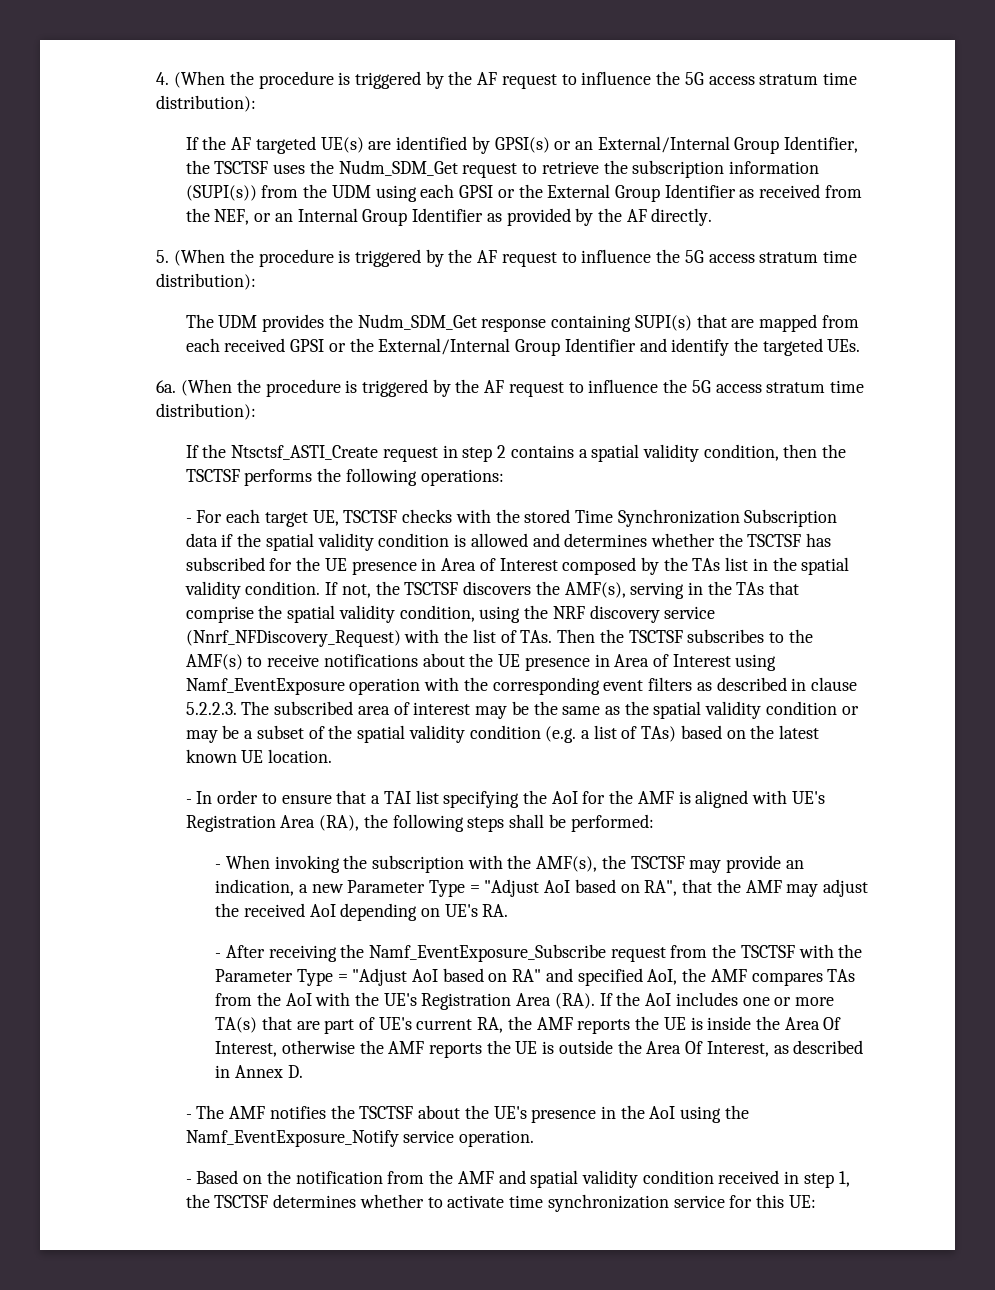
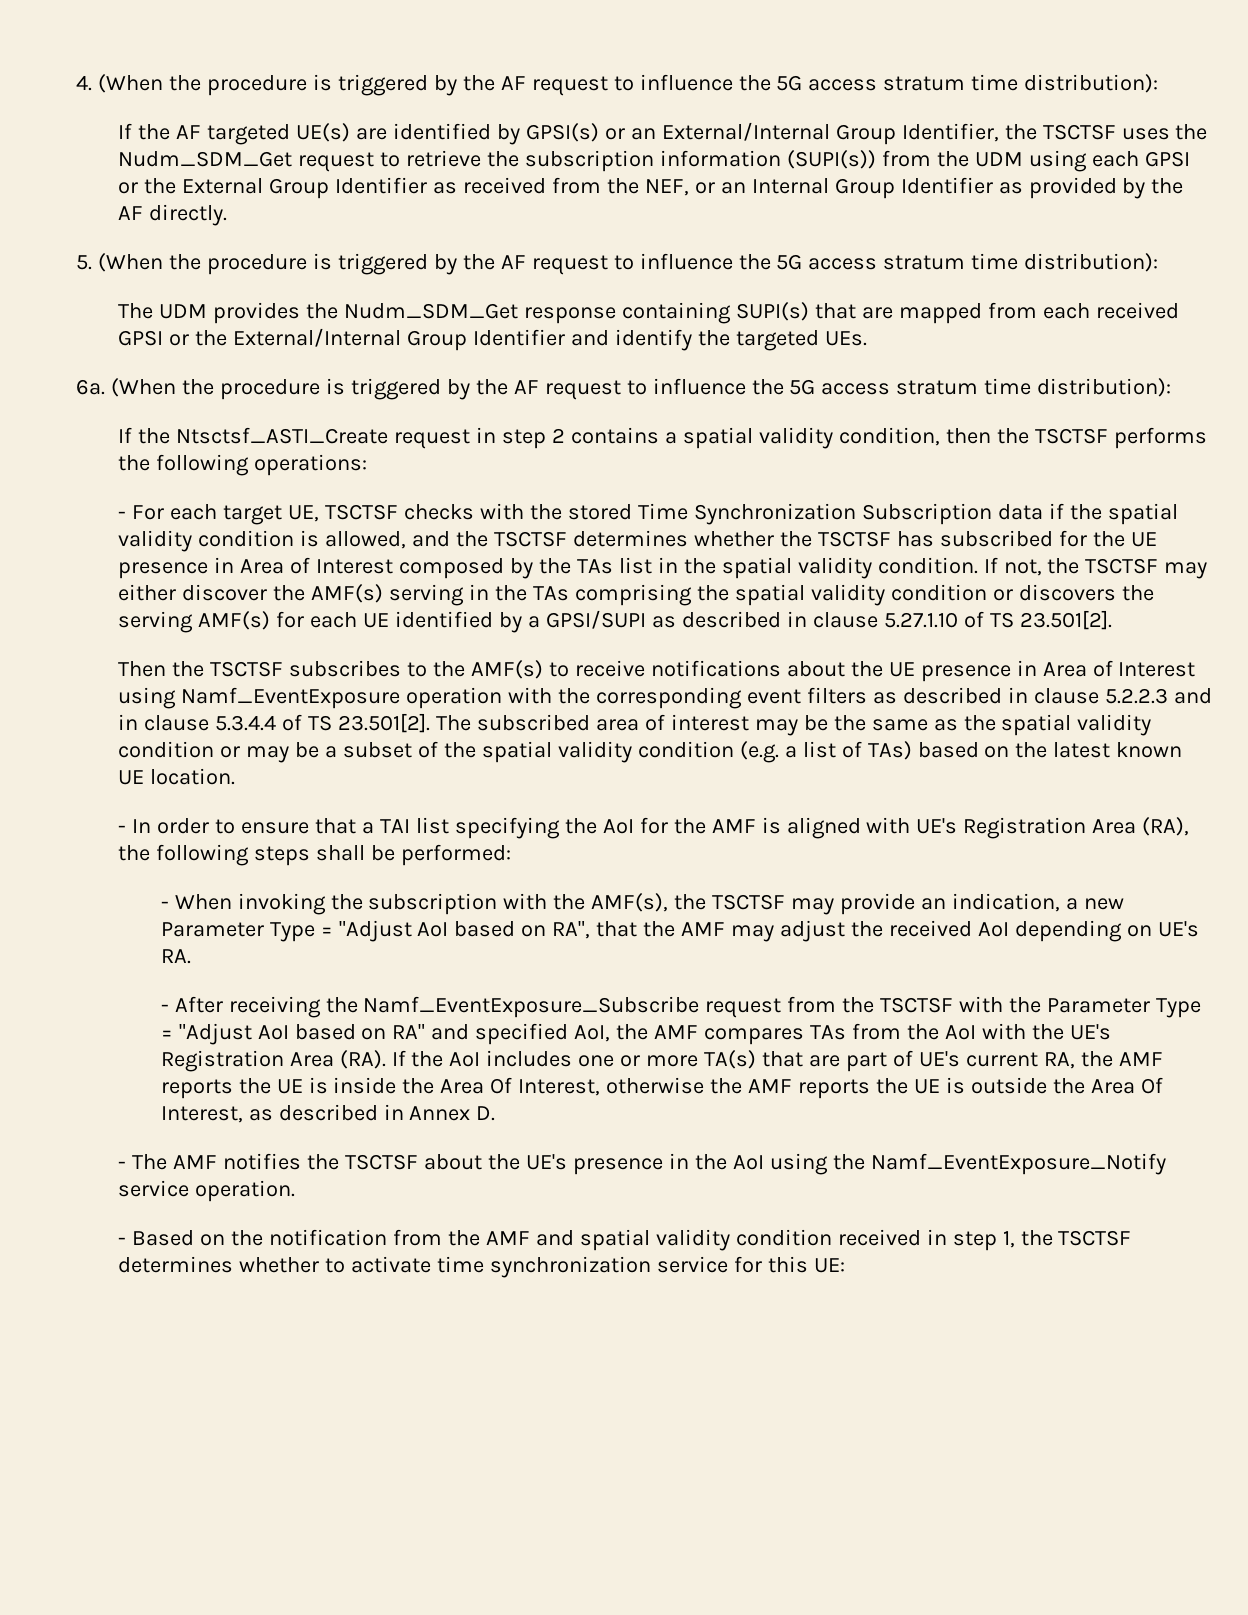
- - For each target UE, TSCTSF checks with the stored Time Synchronization Subscription data if the spatial validity condition is allowed and determines whether the TSCTSF has subscribed for the UE presence in Area of Interest composed by the TAs list in the spatial validity condition.
+ - For each target UE, TSCTSF checks with the stored Time Synchronization Subscription data if the spatial validity condition is allowed, and the TSCTSF determines whether the TSCTSF has subscribed for the UE presence in Area of Interest composed by the TAs list in the spatial validity condition.
- If not, the TSCTSF discovers the AMF(s), serving in the TAs that comprise the spatial validity condition, using the NRF discovery service (Nnrf_NFDiscovery_Request) with the list of TAs. Then the TSCTSF subscribes to the AMF(s) to receive notifications about the UE presence in Area of Interest using Namf_EventExposure operation with the corresponding event filters as described in clause 5.2.2.3. The subscribed area of interest may be the same as the spatial validity condition or may be a subset of the spatial validity condition (e.g. a list of TAs) based on the latest known UE location.
+ If not, the TSCTSF may either discover the AMF(s) serving in the TAs comprising the spatial validity condition or discovers the serving AMF(s) for each UE identified by a GPSI/SUPI as described in clause 5.27.1.10 of TS 23.501[2].
+ Then the TSCTSF subscribes to the AMF(s) to receive notifications about the UE presence in Area of Interest using Namf_EventExposure operation with the corresponding event filters as described in clause 5.2.2.3 and in clause 5.3.4.4 of TS 23.501[2]. The subscribed area of interest may be the same as the spatial validity condition or may be a subset of the spatial validity condition (e.g. a list of TAs) based on the latest known UE location.

